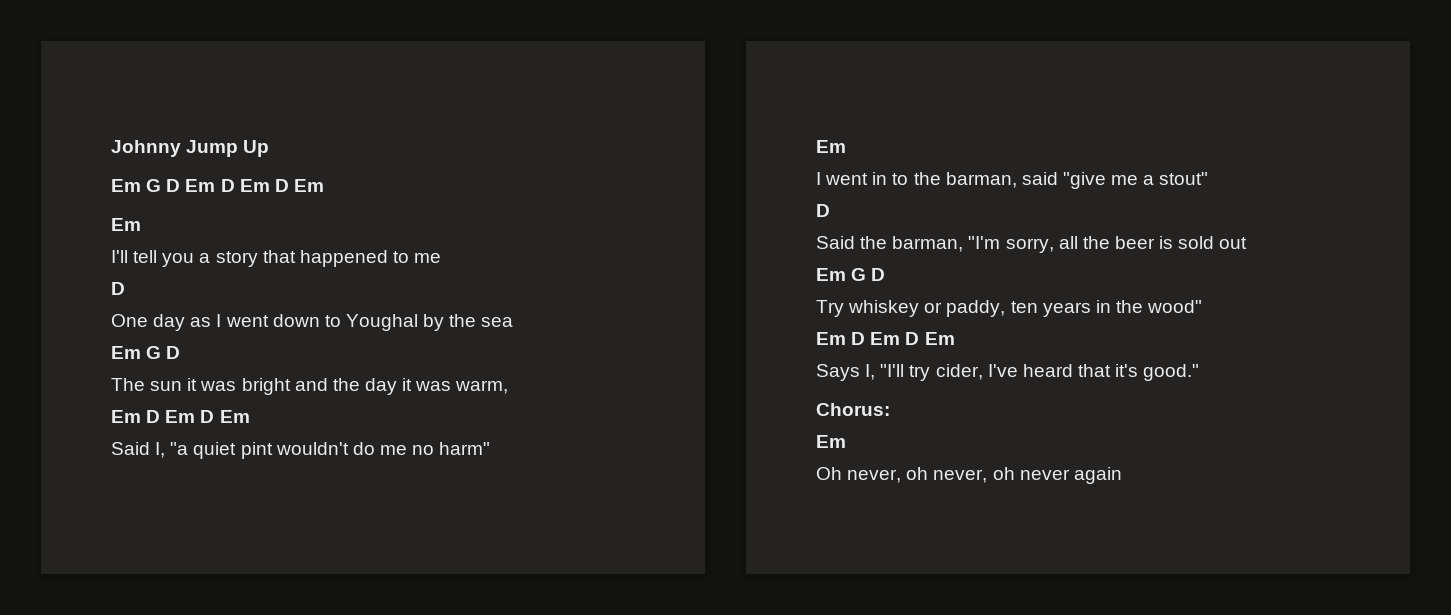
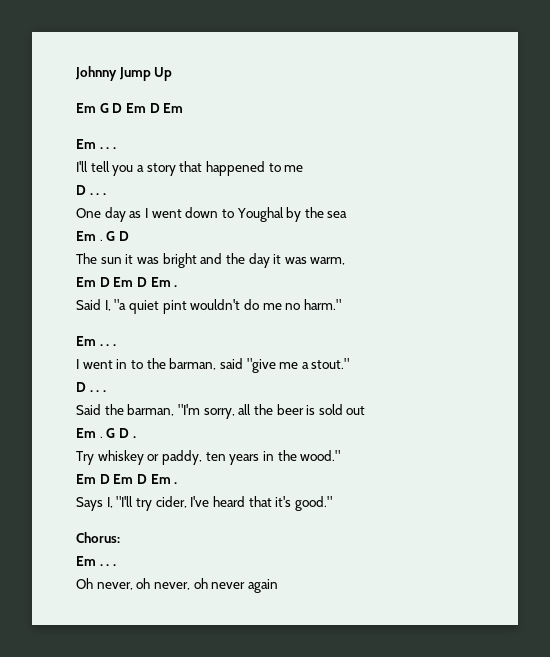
- Em G D Em D Em D Em
- Em
+ Em G D Em D Em
+ Em . . .
  I'll tell you a story that happened to me
- D
+ D . . .
  One day as I went down to Youghal by the sea
- Em G D
+ Em . G D
  The sun it was bright and the day it was warm,
- Em D Em D Em
+ Em D Em D Em .
- Said I, "a quiet pint wouldn't do me no harm"
- Em
+ Said I, "a quiet pint wouldn't do me no harm."
+ Em . . .
- I went in to the barman, said "give me a stout"
- D
+ I went in to the barman, said "give me a stout."
+ D . . .
  Said the barman, "I'm sorry, all the beer is sold out
- Em G D
+ Em . G D .
- Try whiskey or paddy, ten years in the wood"
- Em D Em D Em
+ Try whiskey or paddy, ten years in the wood."
+ Em D Em D Em .
  Chorus:
- Em
+ Em . . .

